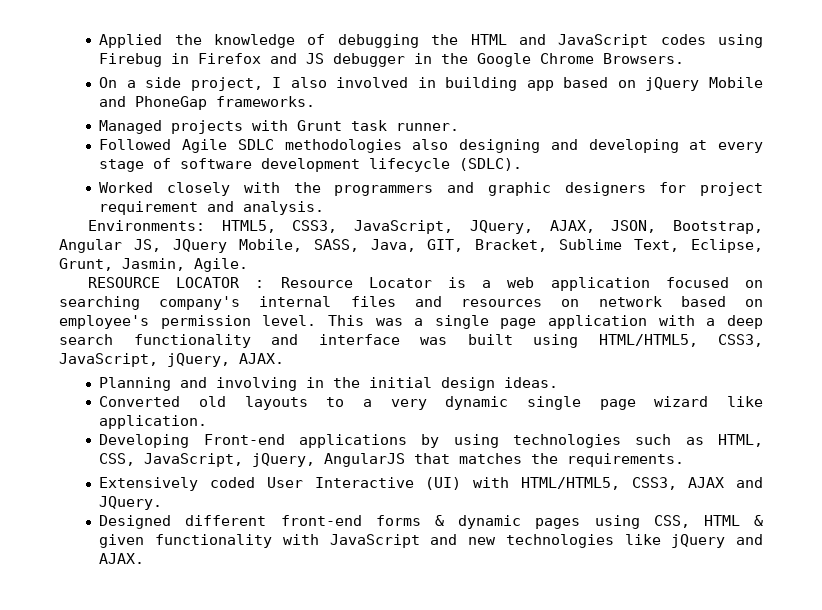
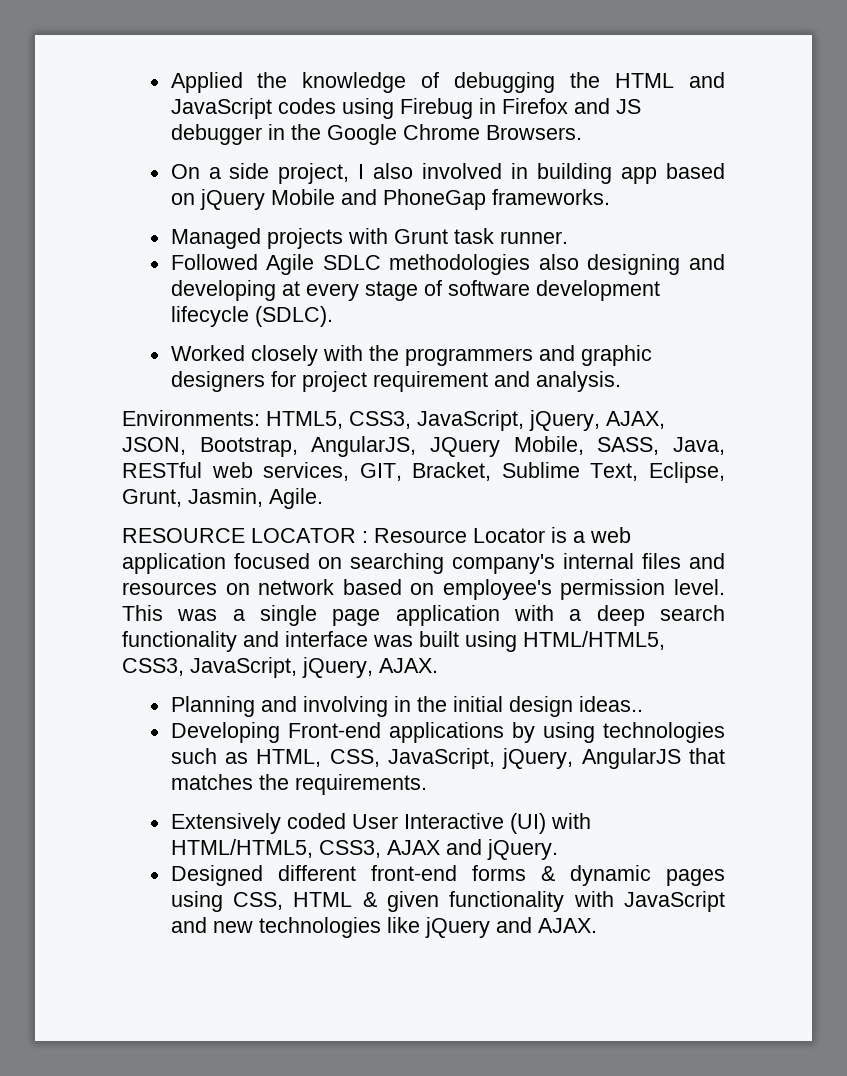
- Environments: HTML5, CSS3, JavaScript, JQuery, AJAX, JSON, Bootstrap, Angular JS, JQuery Mobile, SASS, Java, GIT, Bracket, Sublime Text, Eclipse, Grunt, Jasmin, Agile.
+ Environments: HTML5, CSS3, JavaScript, jQuery, AJAX, JSON, Bootstrap, AngularJS, JQuery Mobile, SASS, Java, RESTful web services, GIT, Bracket, Sublime Text, Eclipse, Grunt, Jasmin, Agile.
- Planning and involving in the initial design ideas.
- Converted old layouts to a very dynamic single page wizard like application.
+ Planning and involving in the initial design ideas..
- Extensively coded User Interactive (UI) with HTML/HTML5, CSS3, AJAX and JQuery.
+ Extensively coded User Interactive (UI) with HTML/HTML5, CSS3, AJAX and jQuery.

